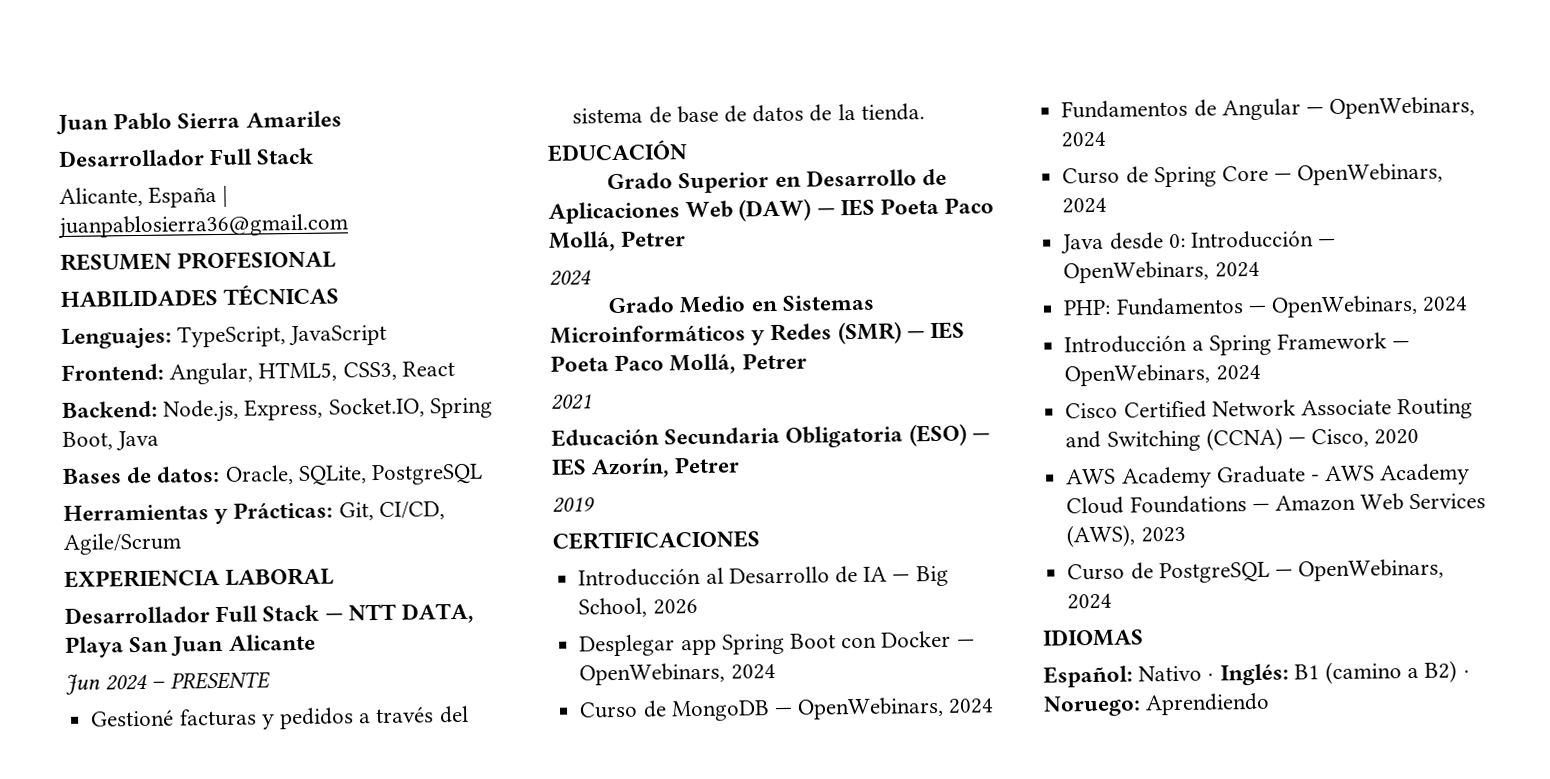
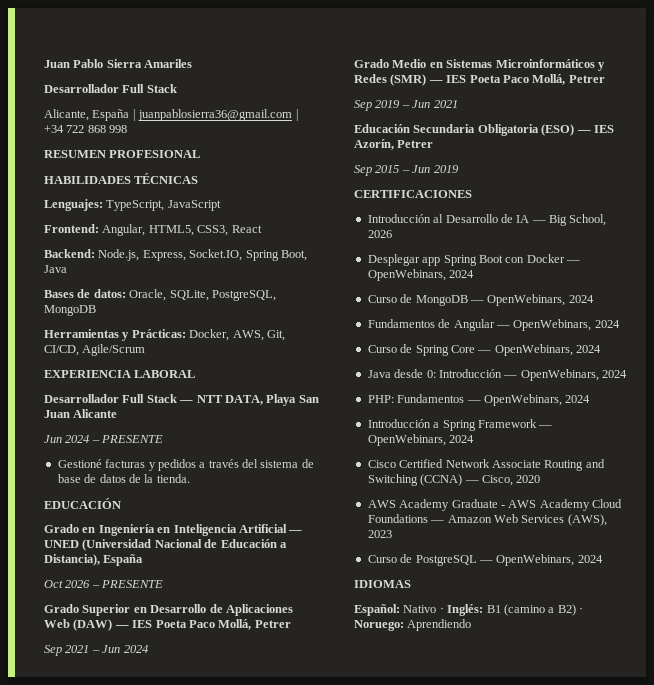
- Alicante, España | juanpablosierra36@gmail.com
+ Alicante, España | juanpablosierra36@gmail.com | +34 722 868 998
- Bases de datos: Oracle, SQLite, PostgreSQL
+ Bases de datos: Oracle, SQLite, PostgreSQL, MongoDB
- Herramientas y Prácticas: Git, CI/CD, Agile/Scrum
+ Herramientas y Prácticas: Docker, AWS, Git, CI/CD, Agile/Scrum
+ Grado en Ingeniería en Inteligencia Artificial — UNED (Universidad Nacional de Educación a Distancia), España
+ Oct 2026 – PRESENTE
  Grado Superior en Desarrollo de Aplicaciones Web (DAW) — IES Poeta Paco Mollá, Petrer
- 2024
+ Sep 2021 – Jun 2024
- 2021
+ Sep 2019 – Jun 2021
- 2019
+ Sep 2015 – Jun 2019

